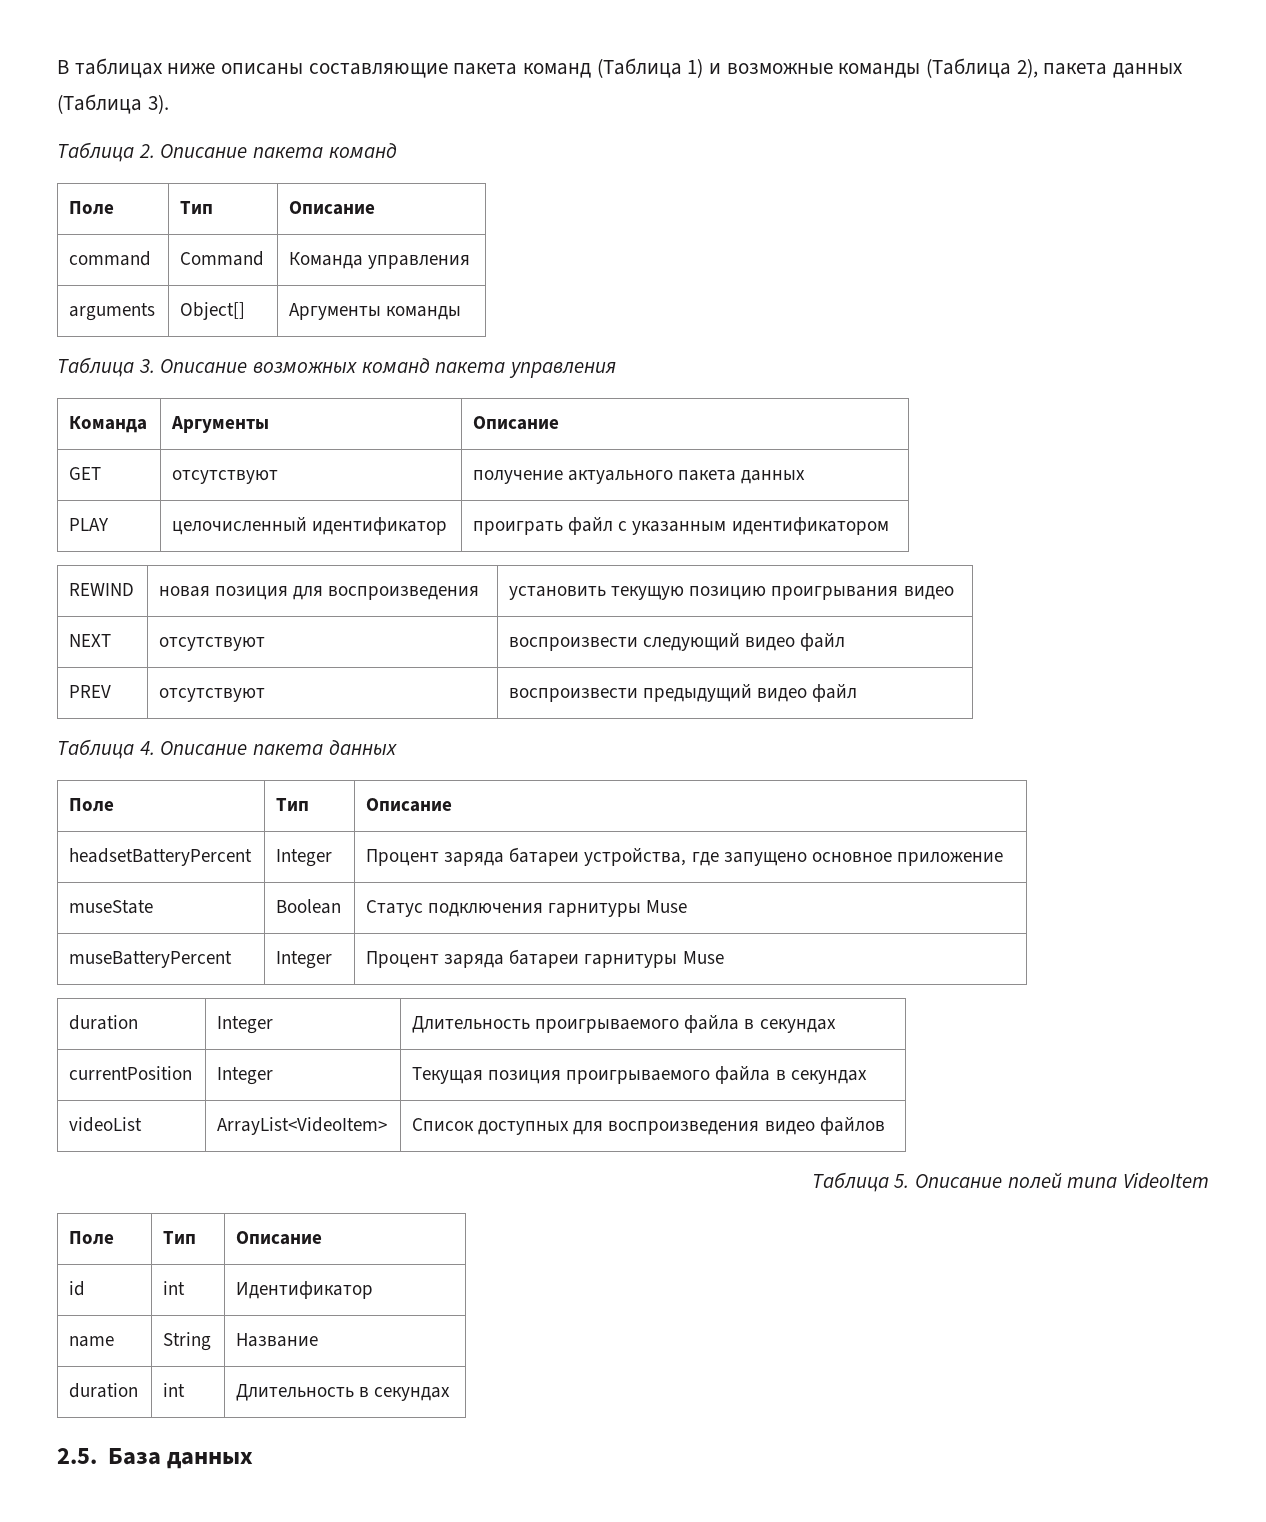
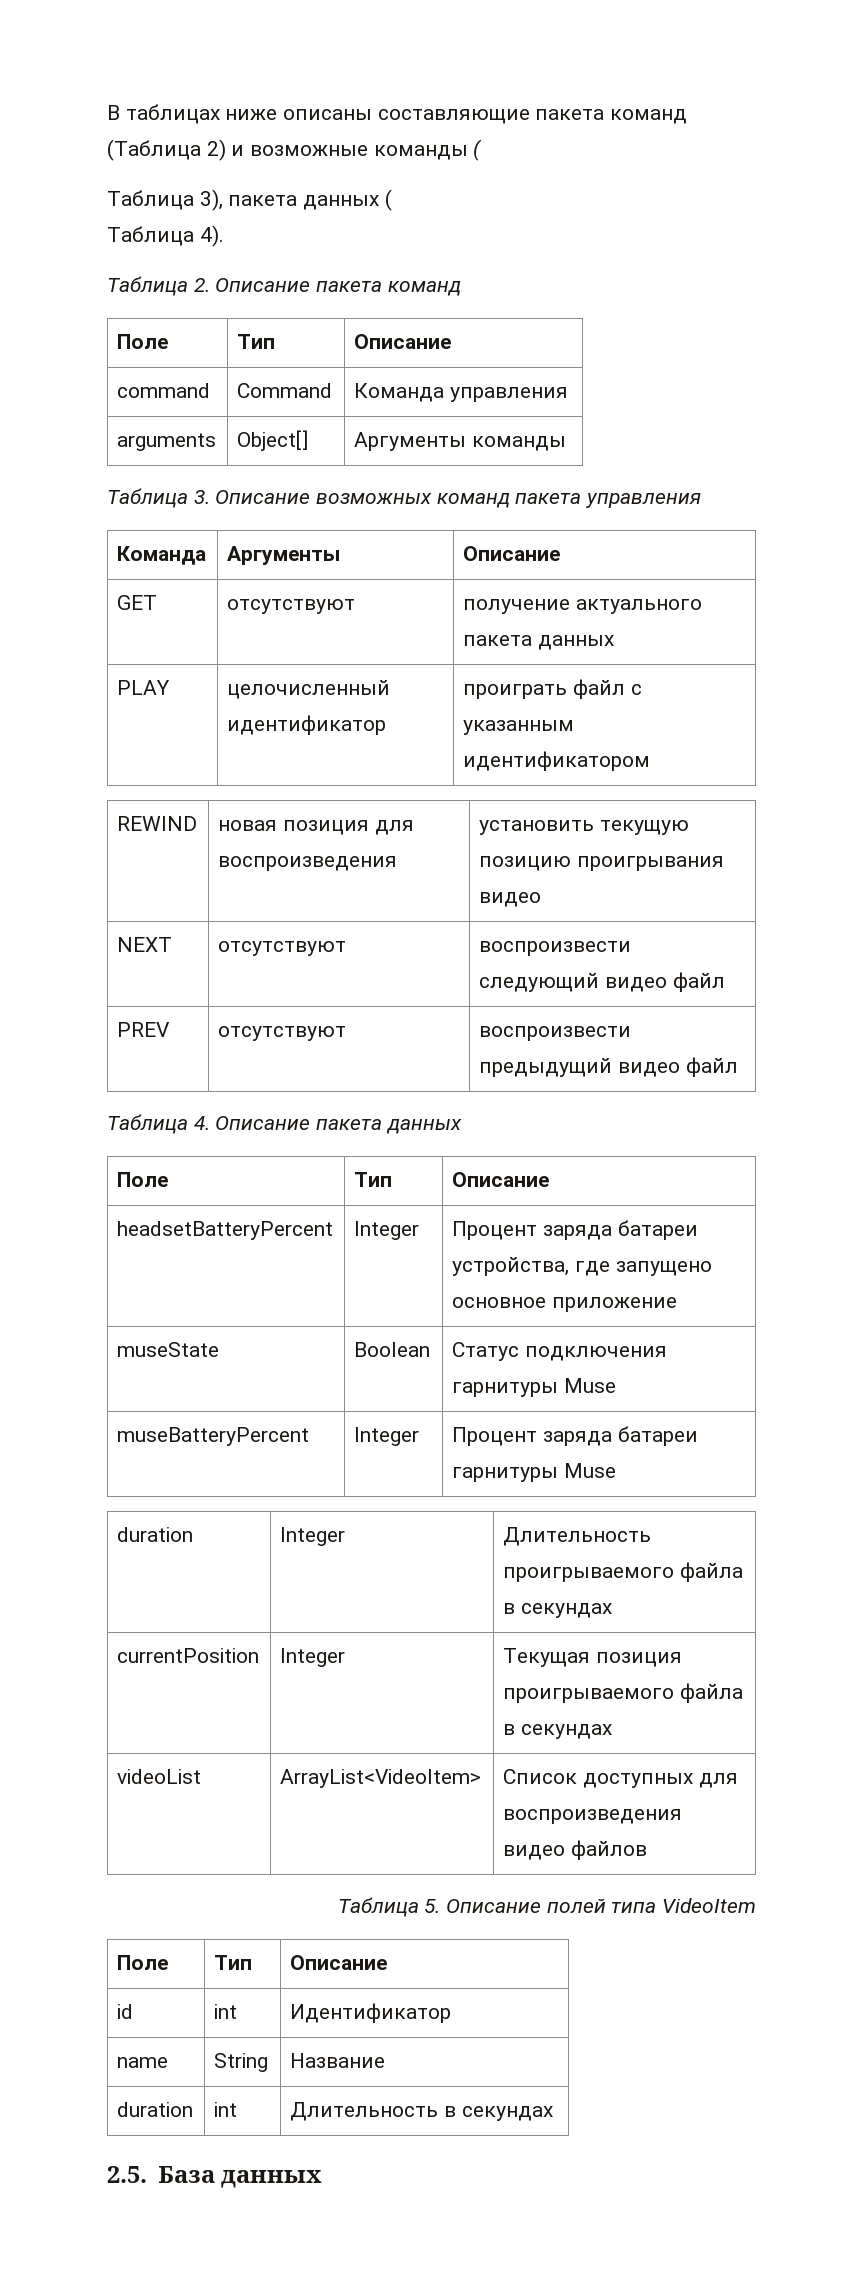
- В таблицах ниже описаны составляющие пакета команд (Таблица 1) и возможные команды (Таблица 2), пакета данных (Таблица 3).
+ В таблицах ниже описаны составляющие пакета команд (Таблица 2) и возможные команды (
+ Таблица 3), пакета данных (
+ Таблица 4).

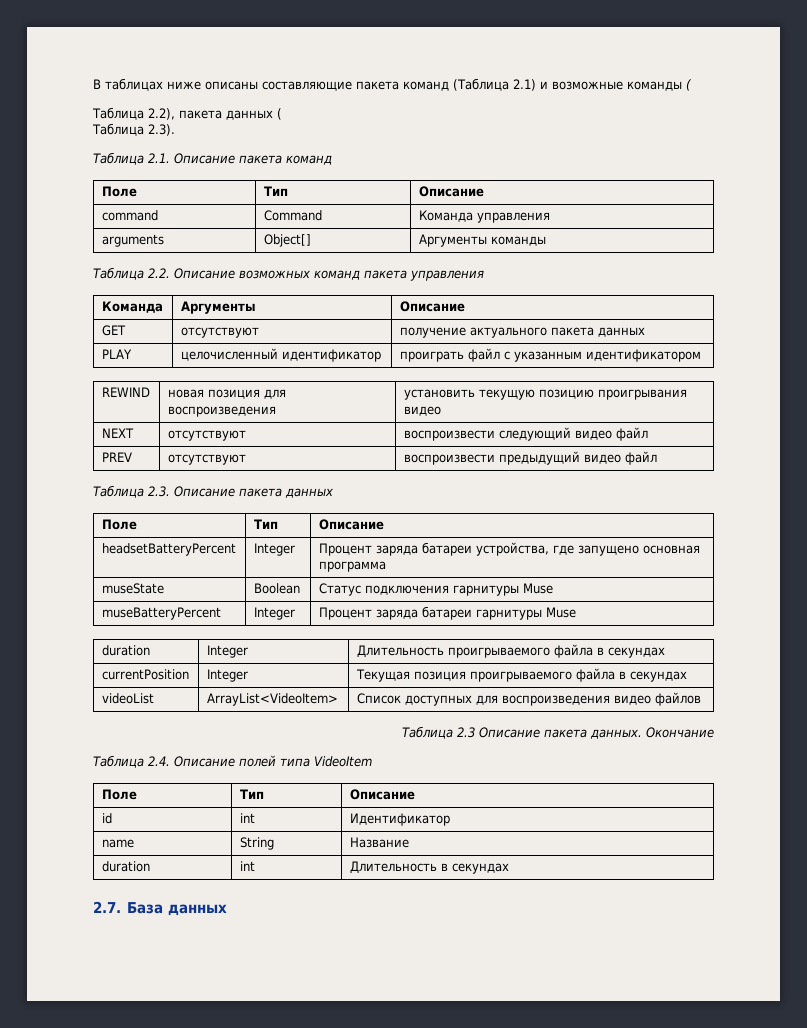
- В таблицах ниже описаны составляющие пакета команд (Таблица 2) и возможные команды (
+ В таблицах ниже описаны составляющие пакета команд (Таблица 2.1) и возможные команды (
- Таблица 3), пакета данных (
+ Таблица 2.2), пакета данных (
- Таблица 4).
- Таблица 2. Описание пакета команд
+ Таблица 2.3).
+ Таблица 2.1. Описание пакета команд
- Таблица 3. Описание возможных команд пакета управления
+ Таблица 2.2. Описание возможных команд пакета управления
- Таблица 4. Описание пакета данных
+ Таблица 2.3. Описание пакета данных
- headsetBatteryPercent | Integer | Процент заряда батареи устройства, где запущено основное приложение
+ headsetBatteryPercent | Integer | Процент заряда батареи устройства, где запущено основная программа
- Таблица 5. Описание полей типа VideoItem
+ Таблица 2.3 Описание пакета данных. Окончание
+ Таблица 2.4. Описание полей типа VideoItem
- 2.5. База данных
+ 2.7. База данных

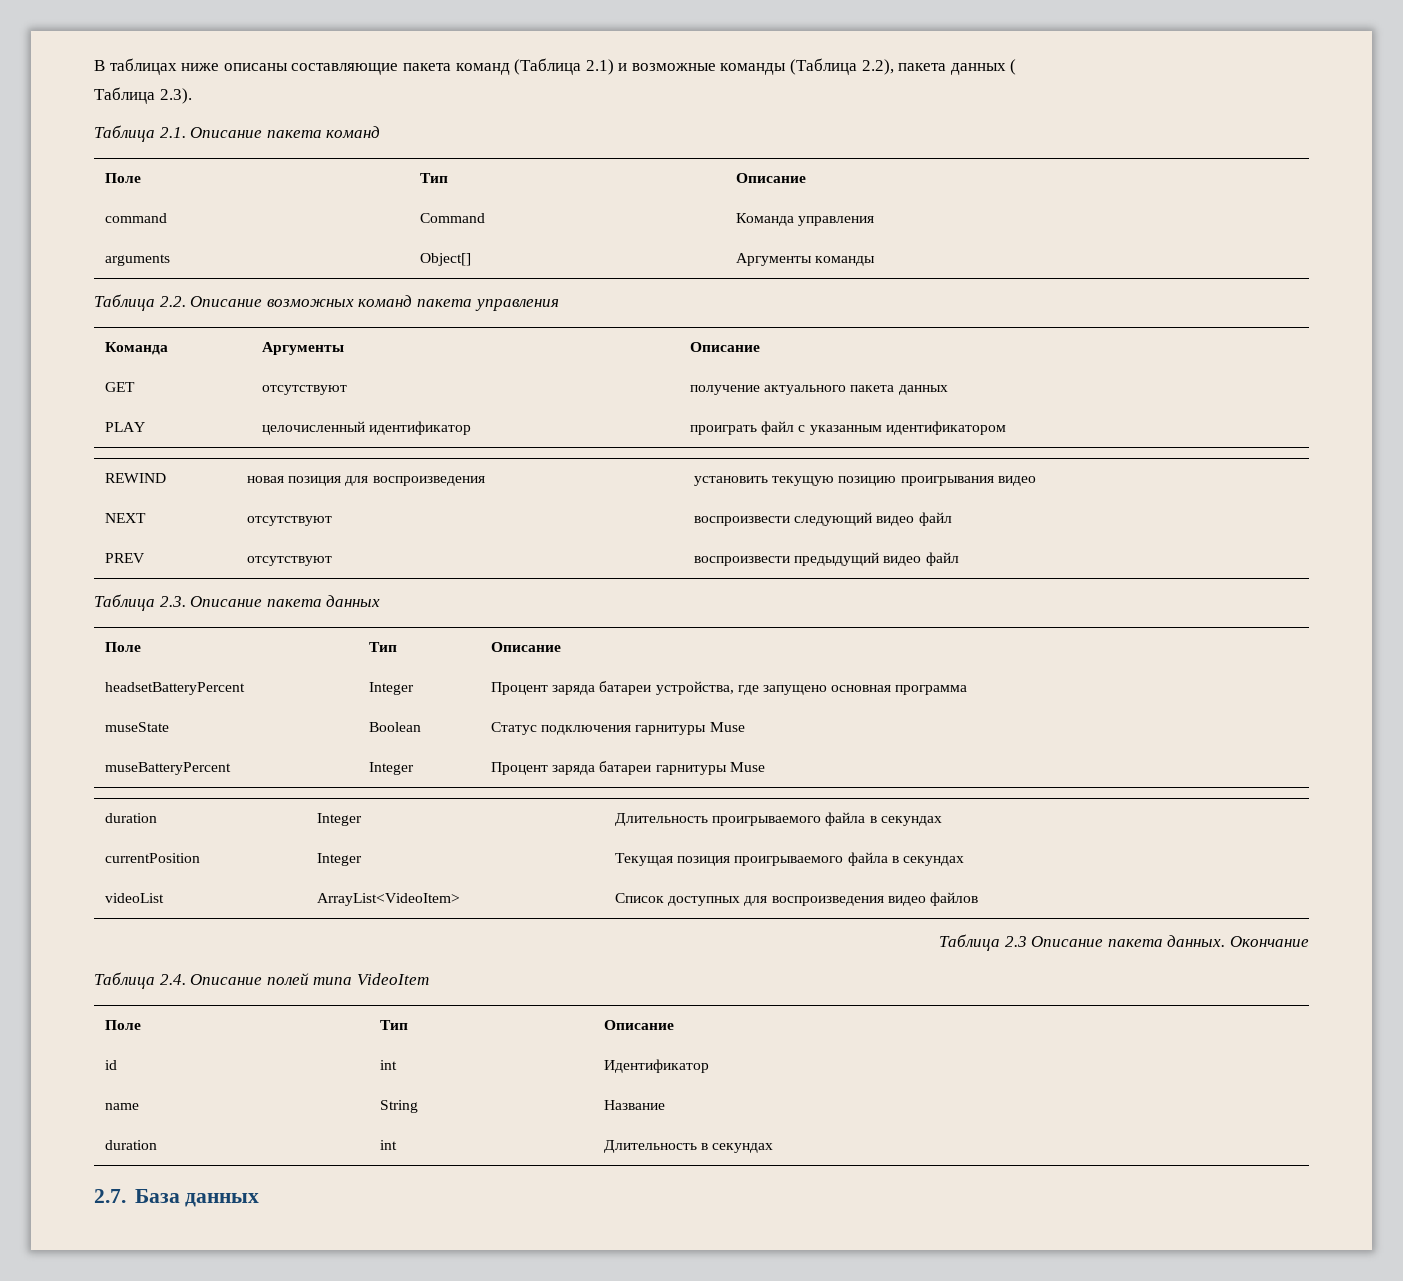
- В таблицах ниже описаны составляющие пакета команд (Таблица 2.1) и возможные команды (
- Таблица 2.2), пакета данных (
+ В таблицах ниже описаны составляющие пакета команд (Таблица 2.1) и возможные команды (Таблица 2.2), пакета данных (

